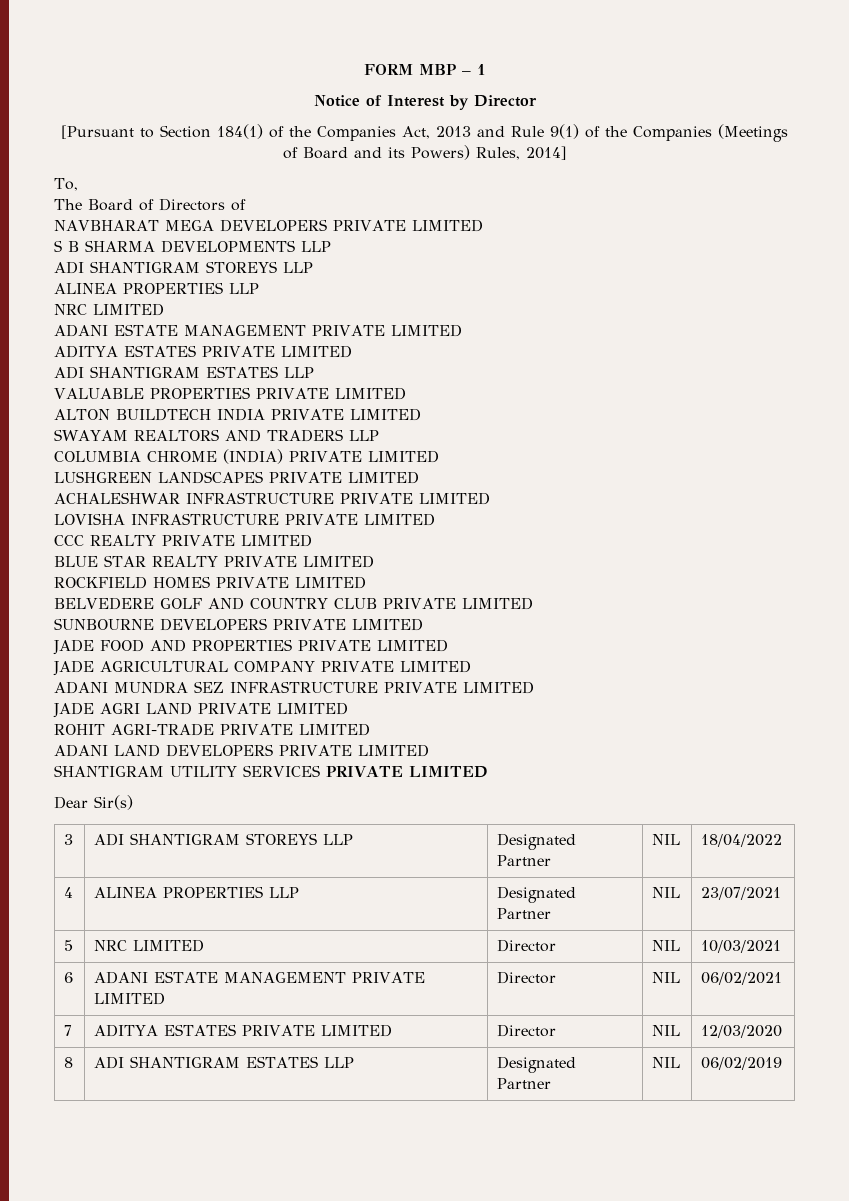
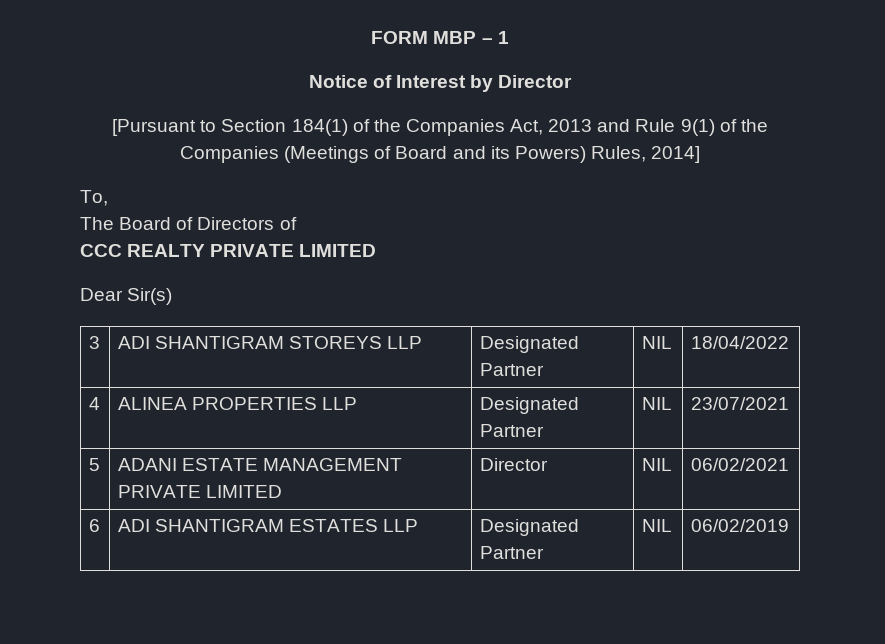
- NAVBHARAT MEGA DEVELOPERS PRIVATE LIMITED
- S B SHARMA DEVELOPMENTS LLP
- ADI SHANTIGRAM STOREYS LLP
- ALINEA PROPERTIES LLP
- NRC LIMITED
- ADANI ESTATE MANAGEMENT PRIVATE LIMITED
- ADITYA ESTATES PRIVATE LIMITED
- ADI SHANTIGRAM ESTATES LLP
- VALUABLE PROPERTIES PRIVATE LIMITED
- ALTON BUILDTECH INDIA PRIVATE LIMITED
- SWAYAM REALTORS AND TRADERS LLP
- COLUMBIA CHROME (INDIA) PRIVATE LIMITED
- LUSHGREEN LANDSCAPES PRIVATE LIMITED
- ACHALESHWAR INFRASTRUCTURE PRIVATE LIMITED
- LOVISHA INFRASTRUCTURE PRIVATE LIMITED
  CCC REALTY PRIVATE LIMITED
- BLUE STAR REALTY PRIVATE LIMITED
- ROCKFIELD HOMES PRIVATE LIMITED
- BELVEDERE GOLF AND COUNTRY CLUB PRIVATE LIMITED
- SUNBOURNE DEVELOPERS PRIVATE LIMITED
- JADE FOOD AND PROPERTIES PRIVATE LIMITED
- JADE AGRICULTURAL COMPANY PRIVATE LIMITED
- ADANI MUNDRA SEZ INFRASTRUCTURE PRIVATE LIMITED
- JADE AGRI LAND PRIVATE LIMITED
- ROHIT AGRI-TRADE PRIVATE LIMITED
- ADANI LAND DEVELOPERS PRIVATE LIMITED
- SHANTIGRAM UTILITY SERVICES PRIVATE LIMITED
- 5 | NRC LIMITED | Director | NIL | 10/03/2021
- 6 | ADANI ESTATE MANAGEMENT PRIVATE LIMITED | Director | NIL | 06/02/2021
+ 5 | ADANI ESTATE MANAGEMENT PRIVATE LIMITED | Director | NIL | 06/02/2021
- 7 | ADITYA ESTATES PRIVATE LIMITED | Director | NIL | 12/03/2020
- 8 | ADI SHANTIGRAM ESTATES LLP | Designated Partner | NIL | 06/02/2019
+ 6 | ADI SHANTIGRAM ESTATES LLP | Designated Partner | NIL | 06/02/2019

